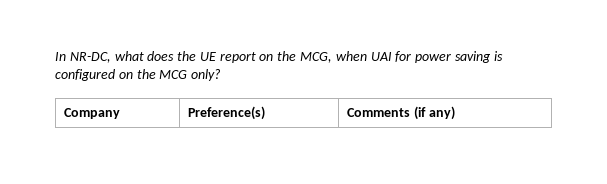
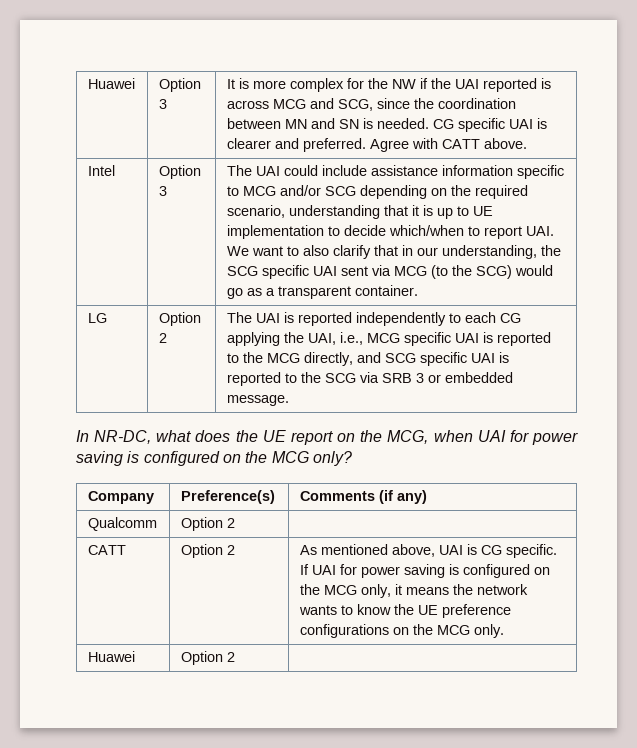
+ Huawei | Option 3 | It is more complex for the NW if the UAI reported is across MCG and SCG, since the coordination between MN and SN is needed. CG specific UAI is clearer and preferred. Agree with CATT above.
+ Intel | Option 3 | The UAI could include assistance information specific to MCG and/or SCG depending on the required scenario, understanding that it is up to UE implementation to decide which/when to report UAI. We want to also clarify that in our understanding, the SCG specific UAI sent via MCG (to the SCG) would go as a transparent container.
+ LG | Option 2 | The UAI is reported independently to each CG applying the UAI, i.e., MCG specific UAI is reported to the MCG directly, and SCG specific UAI is reported to the SCG via SRB 3 or embedded message.
+ Qualcomm | Option 2 |
+ CATT | Option 2 | As mentioned above, UAI is CG specific. If UAI for power saving is configured on the MCG only, it means the network wants to know the UE preference configurations on the MCG only.
+ Huawei | Option 2 |

